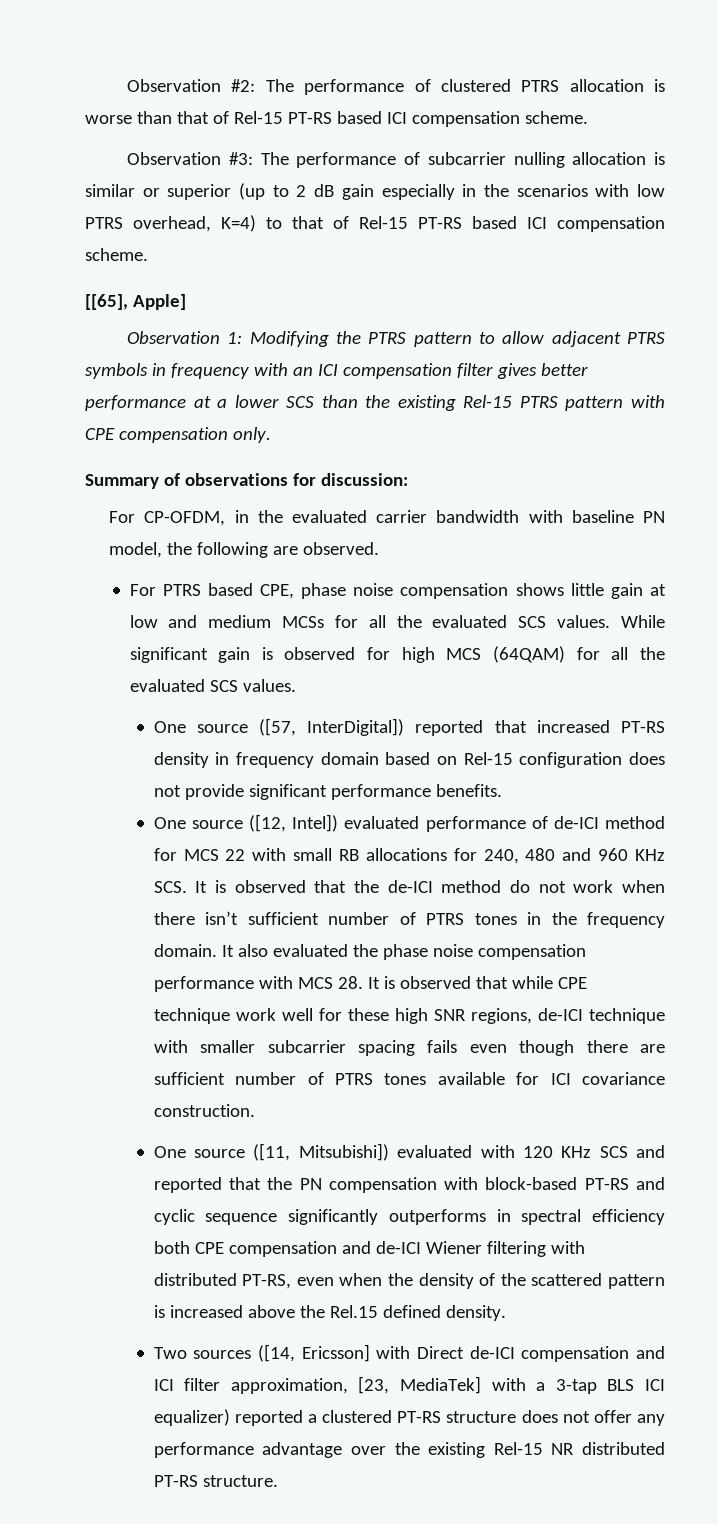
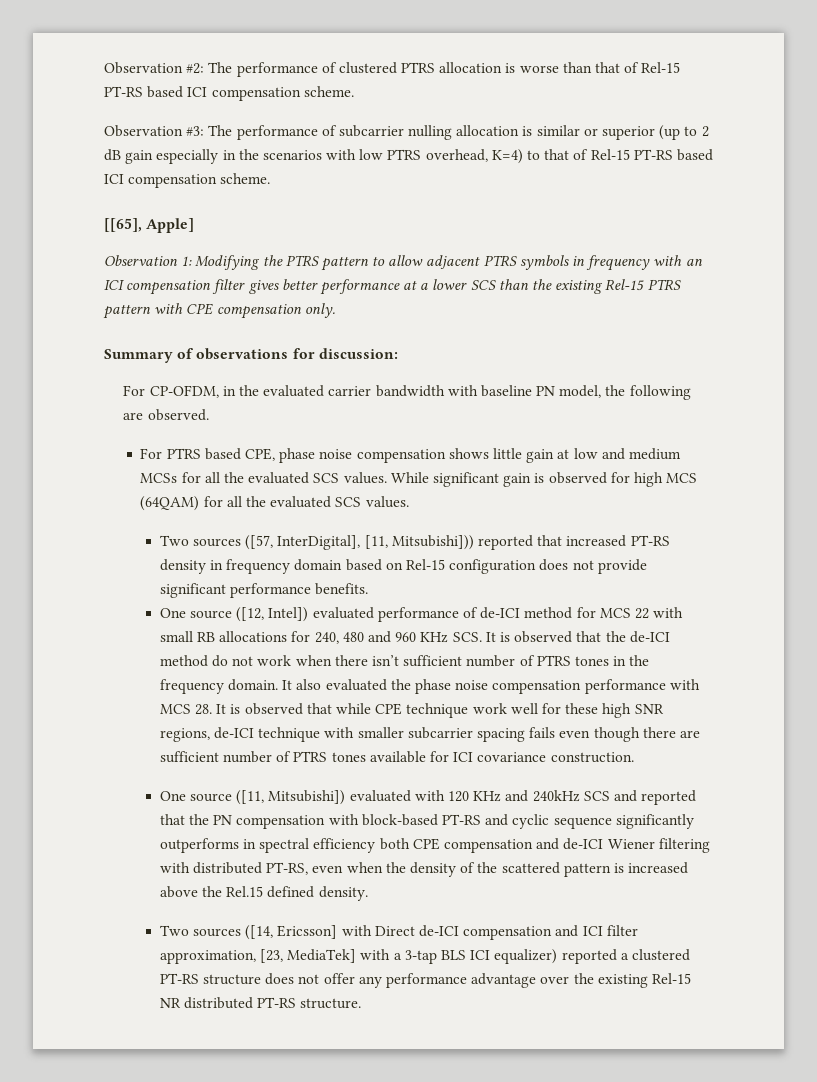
- One source ([57, InterDigital]) reported that increased PT-RS density in frequency domain based on Rel-15 configuration does not provide significant performance benefits.
+ Two sources ([57, InterDigital], [11, Mitsubishi])) reported that increased PT-RS density in frequency domain based on Rel-15 configuration does not provide significant performance benefits.
- One source ([11, Mitsubishi]) evaluated with 120 KHz SCS and reported that the PN compensation with block-based PT-RS and cyclic sequence significantly outperforms in spectral efficiency both CPE compensation and de-ICI Wiener filtering with distributed PT-RS, even when the density of the scattered pattern is increased above the Rel.15 defined density.
+ One source ([11, Mitsubishi]) evaluated with 120 KHz and 240kHz SCS and reported that the PN compensation with block-based PT-RS and cyclic sequence significantly outperforms in spectral efficiency both CPE compensation and de-ICI Wiener filtering with distributed PT-RS, even when the density of the scattered pattern is increased above the Rel.15 defined density.

